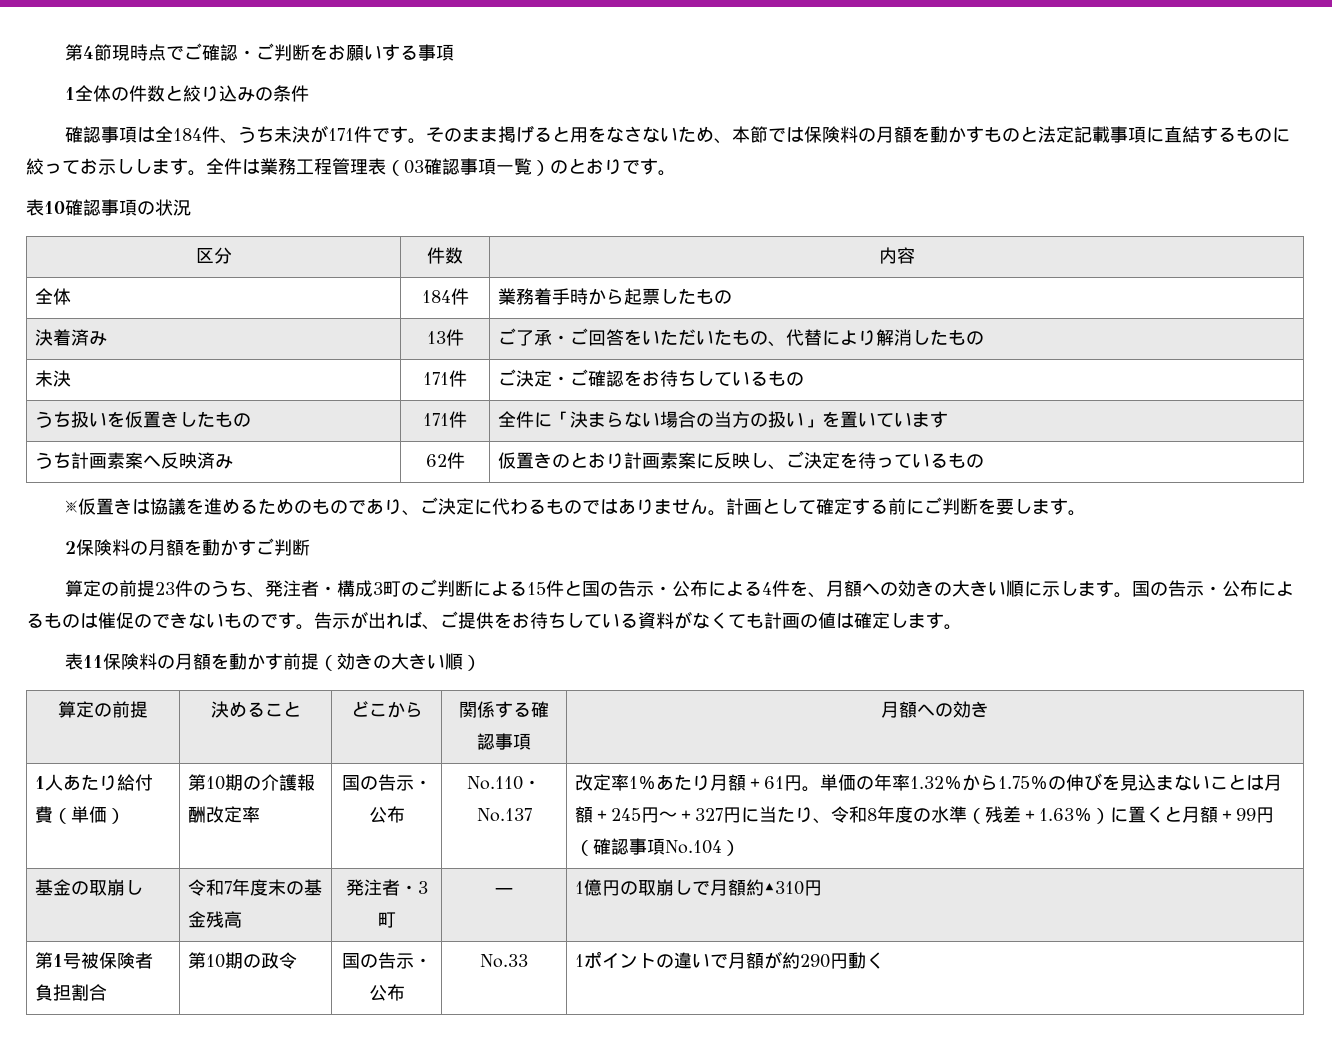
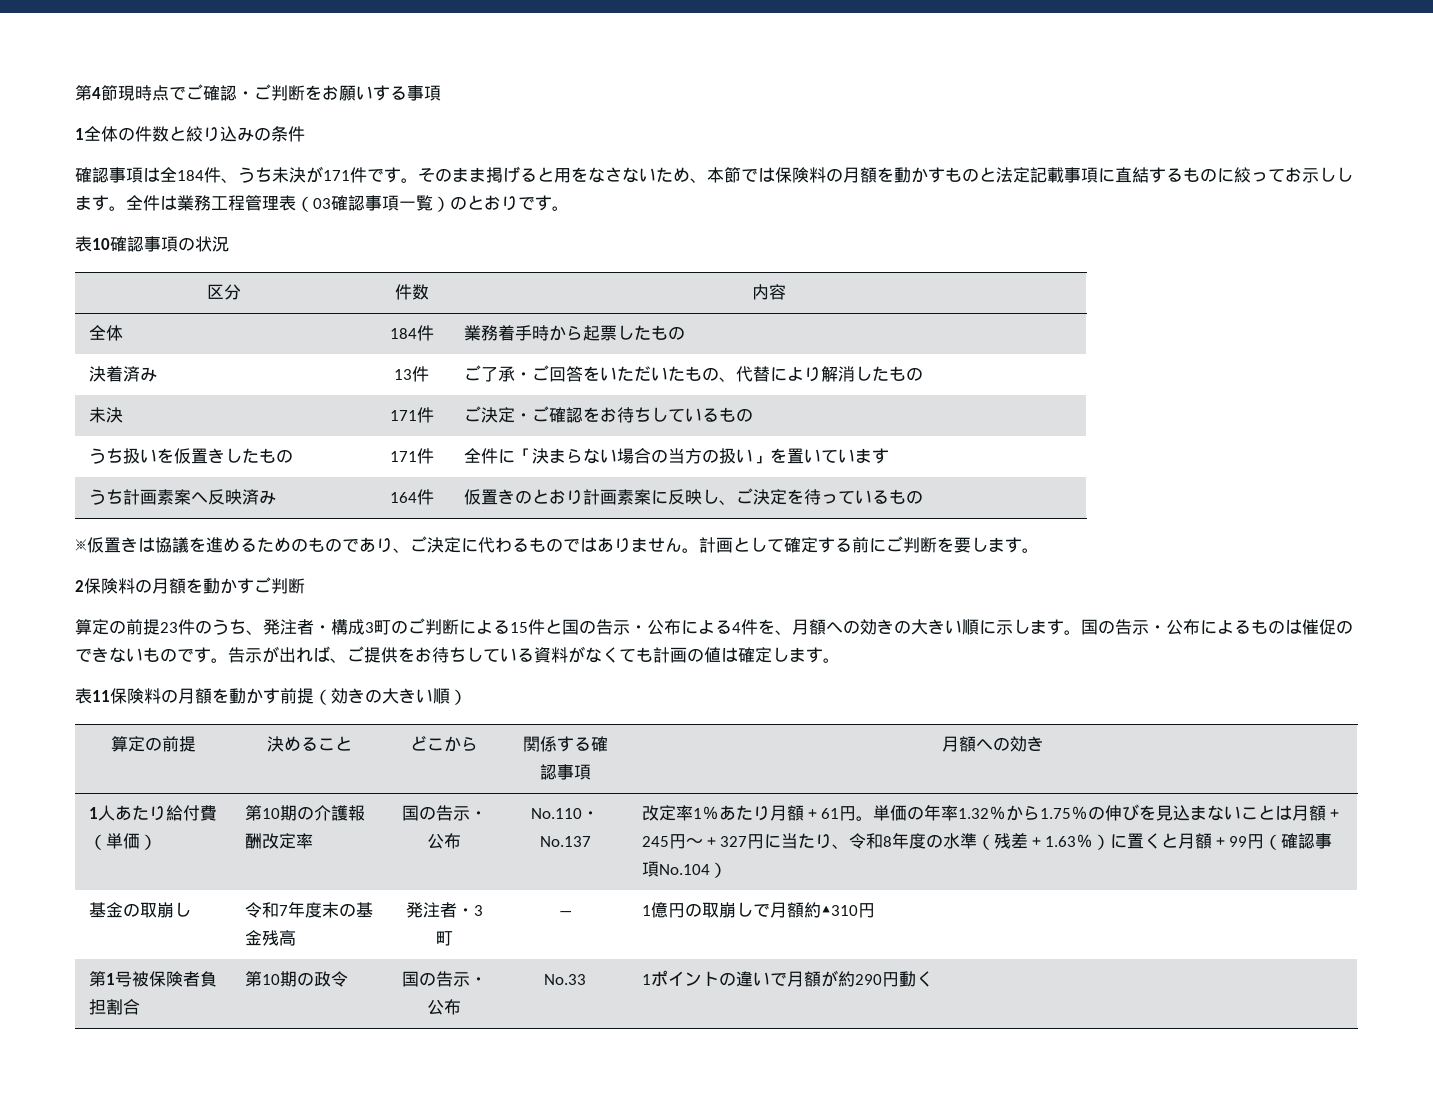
- うち計画素案へ反映済み | 62件 | 仮置きのとおり計画素案に反映し、ご決定を待っているもの
+ うち計画素案へ反映済み | 164件 | 仮置きのとおり計画素案に反映し、ご決定を待っているもの

